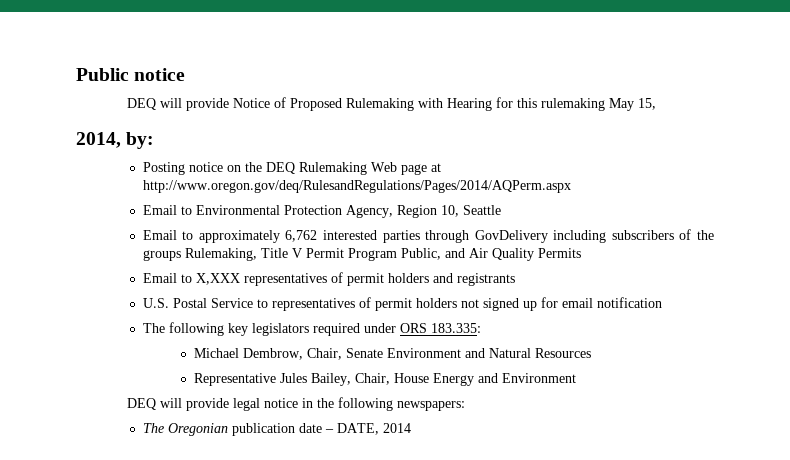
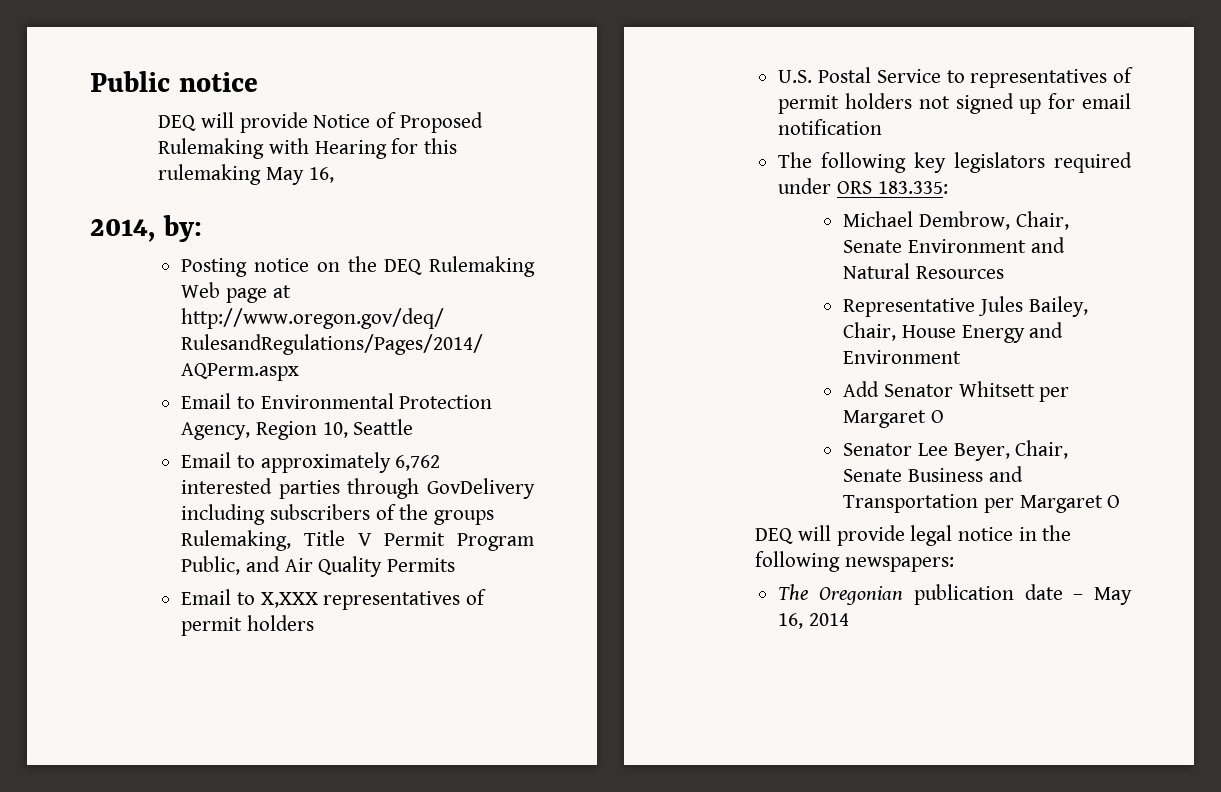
- DEQ will provide Notice of Proposed Rulemaking with Hearing for this rulemaking May 15,
+ DEQ will provide Notice of Proposed Rulemaking with Hearing for this rulemaking May 16,
- Email to X,XXX representatives of permit holders and registrants
+ Email to X,XXX representatives of permit holders
+ Add Senator Whitsett per Margaret O
+ Senator Lee Beyer, Chair, Senate Business and Transportation per Margaret O
- The Oregonian publication date – DATE, 2014
+ The Oregonian publication date – May 16, 2014

